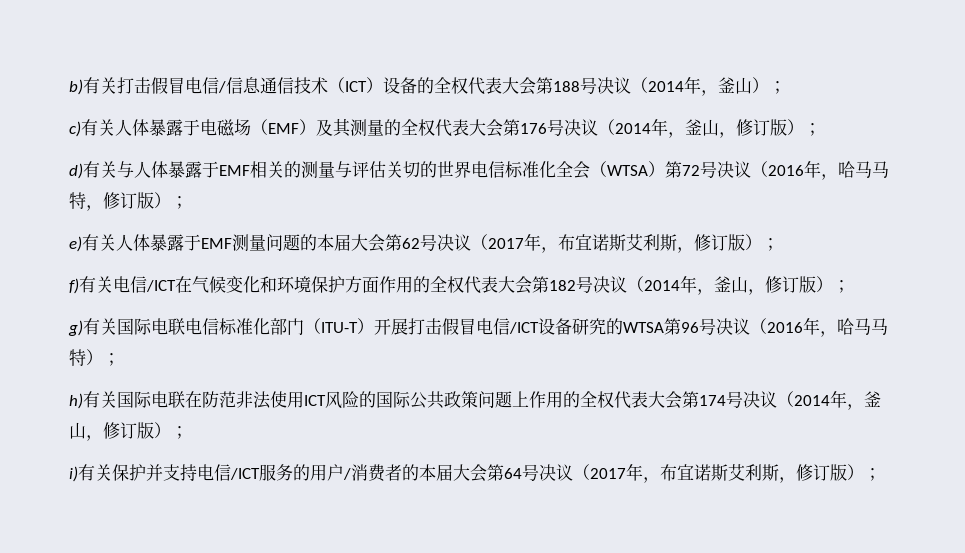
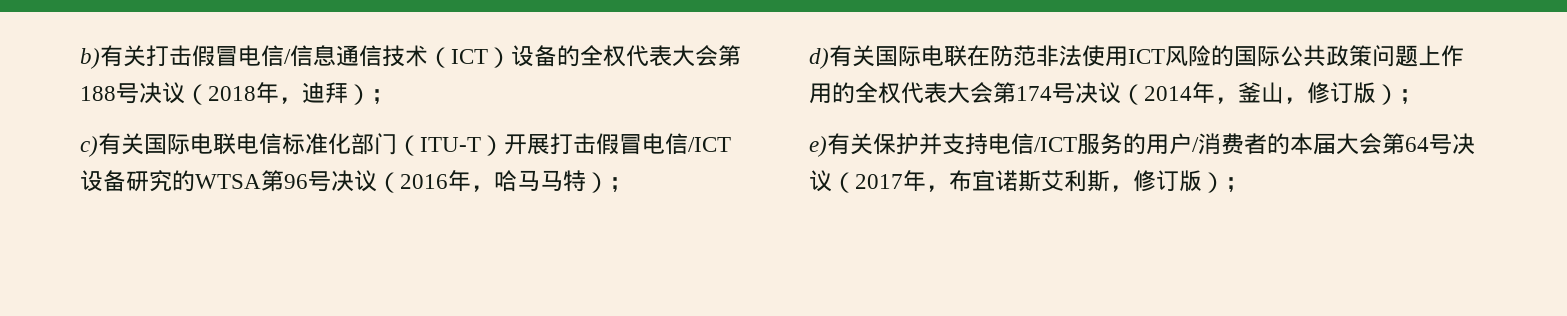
- b)有关打击假冒电信/信息通信技术（ICT）设备的全权代表大会第188号决议（2014年，釜山）；
+ b)有关打击假冒电信/信息通信技术（ICT）设备的全权代表大会第188号决议（2018年，迪拜）；
- c)有关人体暴露于电磁场（EMF）及其测量的全权代表大会第176号决议（2014年，釜山，修订版）；
- d)有关与人体暴露于EMF相关的测量与评估关切的世界电信标准化全会（WTSA）第72号决议（2016年，哈马马特，修订版）；
- e)有关人体暴露于EMF测量问题的本届大会第62号决议（2017年，布宜诺斯艾利斯，修订版）；
- f)有关电信/ICT在气候变化和环境保护方面作用的全权代表大会第182号决议（2014年，釜山，修订版）；
- g)有关国际电联电信标准化部门（ITU-T）开展打击假冒电信/ICT设备研究的WTSA第96号决议（2016年，哈马马特）；
+ c)有关国际电联电信标准化部门（ITU-T）开展打击假冒电信/ICT设备研究的WTSA第96号决议（2016年，哈马马特）；
- h)有关国际电联在防范非法使用ICT风险的国际公共政策问题上作用的全权代表大会第174号决议（2014年，釜山，修订版）；
+ d)有关国际电联在防范非法使用ICT风险的国际公共政策问题上作用的全权代表大会第174号决议（2014年，釜山，修订版）；
- i)有关保护并支持电信/ICT服务的用户/消费者的本届大会第64号决议（2017年，布宜诺斯艾利斯，修订版）；
+ e)有关保护并支持电信/ICT服务的用户/消费者的本届大会第64号决议（2017年，布宜诺斯艾利斯，修订版）；

